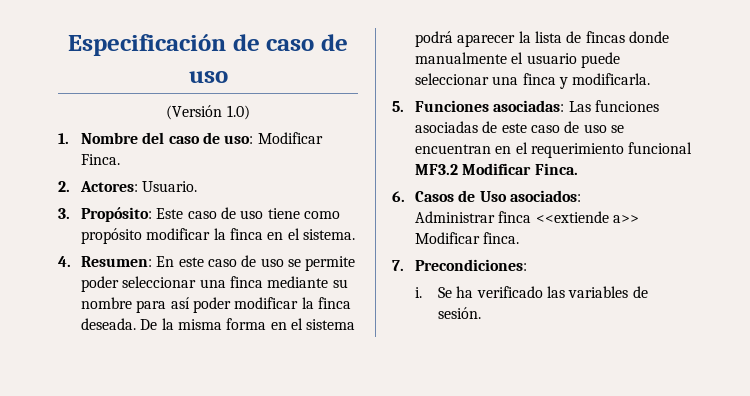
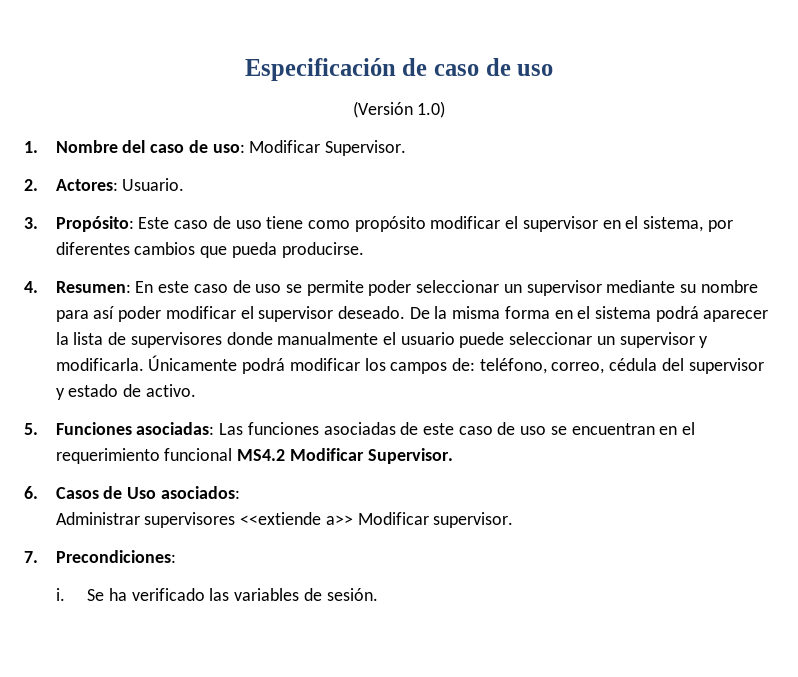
- 1. Nombre del caso de uso: Modificar Finca.
+ 1. Nombre del caso de uso: Modificar Supervisor.
- 3. Propósito: Este caso de uso tiene como propósito modificar la finca en el sistema.
+ 3. Propósito: Este caso de uso tiene como propósito modificar el supervisor en el sistema, por diferentes cambios que pueda producirse.
- 4. Resumen: En este caso de uso se permite poder seleccionar una finca mediante su nombre para así poder modificar la finca deseada.
+ 4. Resumen: En este caso de uso se permite poder seleccionar un supervisor mediante su nombre para así poder modificar el supervisor deseado.
- De la misma forma en el sistema podrá aparecer la lista de fincas donde manualmente el usuario puede seleccionar una finca y modificarla.
+ De la misma forma en el sistema podrá aparecer la lista de supervisores donde manualmente el usuario puede seleccionar un supervisor y modificarla. Únicamente podrá modificar los campos de: teléfono, correo, cédula del supervisor y estado de activo.
- 5. Funciones asociadas: Las funciones asociadas de este caso de uso se encuentran en el requerimiento funcional MF3.2 Modificar Finca.
+ 5. Funciones asociadas: Las funciones asociadas de este caso de uso se encuentran en el requerimiento funcional MS4.2 Modificar Supervisor.
- Administrar finca <<extiende a>> Modificar finca.
+ Administrar supervisores <<extiende a>> Modificar supervisor.

